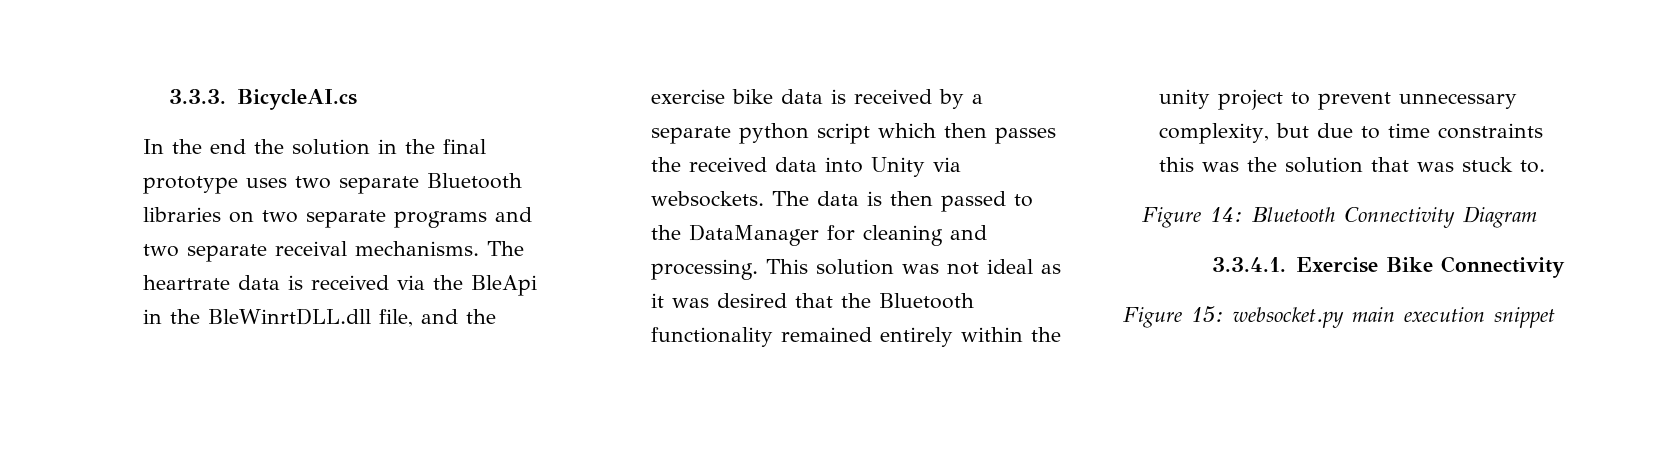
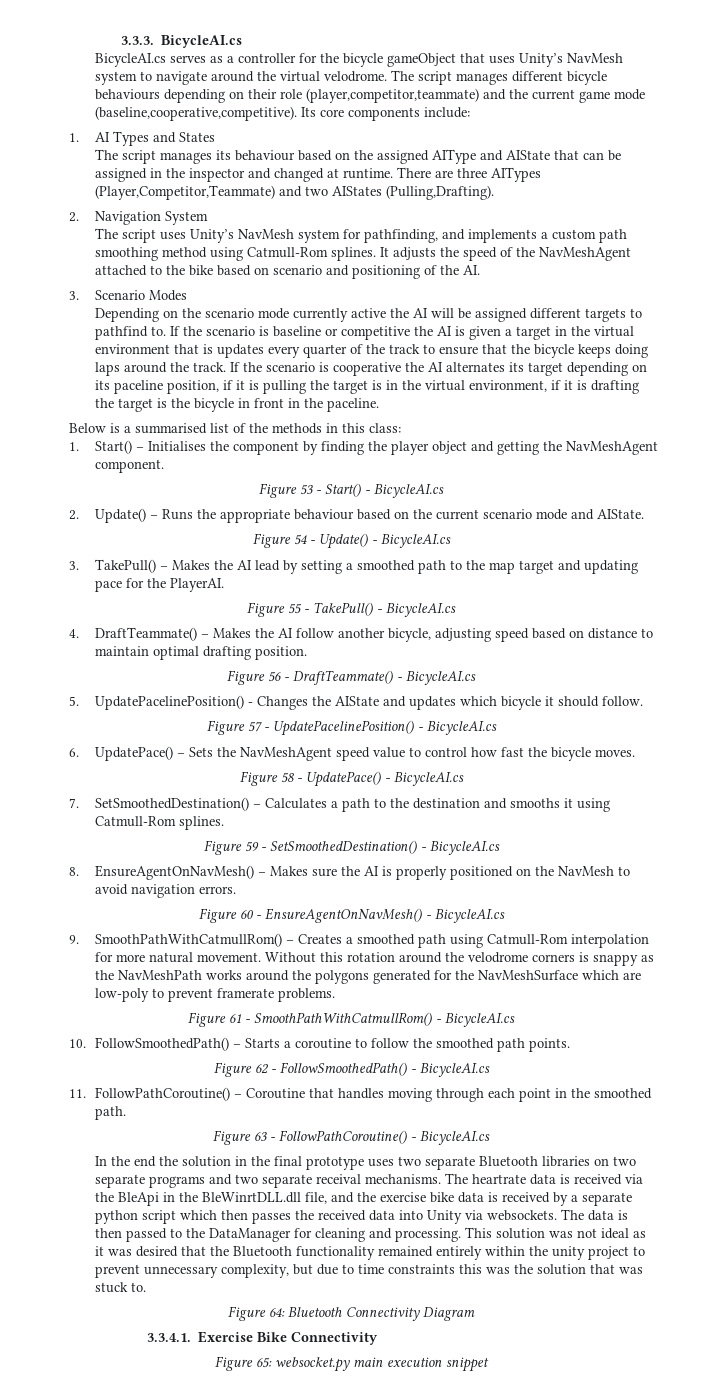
+ BicycleAI.cs serves as a controller for the bicycle gameObject that uses Unity’s NavMesh system to navigate around the virtual velodrome. The script manages different bicycle behaviours depending on their role (player,competitor,teammate) and the current game mode (baseline,cooperative,competitive). Its core components include:
+ 1. AI Types and States
+ The script manages its behaviour based on the assigned AIType and AIState that can be assigned in the inspector and changed at runtime. There are three AITypes (Player,Competitor,Teammate) and two AIStates (Pulling,Drafting).
+ 2. Navigation System
+ The script uses Unity’s NavMesh system for pathfinding, and implements a custom path smoothing method using Catmull-Rom splines. It adjusts the speed of the NavMeshAgent attached to the bike based on scenario and positioning of the AI.
+ 3. Scenario Modes
+ Depending on the scenario mode currently active the AI will be assigned different targets to pathfind to. If the scenario is baseline or competitive the AI is given a target in the virtual environment that is updates every quarter of the track to ensure that the bicycle keeps doing laps around the track. If the scenario is cooperative the AI alternates its target depending on its paceline position, if it is pulling the target is in the virtual environment, if it is drafting the target is the bicycle in front in the paceline.
+ Below is a summarised list of the methods in this class:
+ 1. Start() – Initialises the component by finding the player object and getting the NavMeshAgent component.
+ Figure 53 - Start() - BicycleAI.cs
+ 2. Update() – Runs the appropriate behaviour based on the current scenario mode and AIState.
+ Figure 54 - Update() - BicycleAI.cs
+ 3. TakePull() – Makes the AI lead by setting a smoothed path to the map target and updating pace for the PlayerAI.
+ Figure 55 - TakePull() - BicycleAI.cs
+ 4. DraftTeammate() – Makes the AI follow another bicycle, adjusting speed based on distance to maintain optimal drafting position.
+ Figure 56 - DraftTeammate() - BicycleAI.cs
+ 5. UpdatePacelinePosition() - Changes the AIState and updates which bicycle it should follow.
+ Figure 57 - UpdatePacelinePosition() - BicycleAI.cs
+ 6. UpdatePace() – Sets the NavMeshAgent speed value to control how fast the bicycle moves.
+ Figure 58 - UpdatePace() - BicycleAI.cs
+ 7. SetSmoothedDestination() – Calculates a path to the destination and smooths it using Catmull-Rom splines.
+ Figure 59 - SetSmoothedDestination() - BicycleAI.cs
+ 8. EnsureAgentOnNavMesh() – Makes sure the AI is properly positioned on the NavMesh to avoid navigation errors.
+ Figure 60 - EnsureAgentOnNavMesh() - BicycleAI.cs
+ 9. SmoothPathWithCatmullRom() – Creates a smoothed path using Catmull-Rom interpolation for more natural movement. Without this rotation around the velodrome corners is snappy as the NavMeshPath works around the polygons generated for the NavMeshSurface which are low-poly to prevent framerate problems.
+ Figure 61 - SmoothPathWithCatmullRom() - BicycleAI.cs
+ 10. FollowSmoothedPath() – Starts a coroutine to follow the smoothed path points.
+ Figure 62 - FollowSmoothedPath() - BicycleAI.cs
+ 11. FollowPathCoroutine() – Coroutine that handles moving through each point in the smoothed path.
+ Figure 63 - FollowPathCoroutine() - BicycleAI.cs
- Figure 14: Bluetooth Connectivity Diagram
+ Figure 64: Bluetooth Connectivity Diagram
- Figure 15: websocket.py main execution snippet
+ Figure 65: websocket.py main execution snippet

